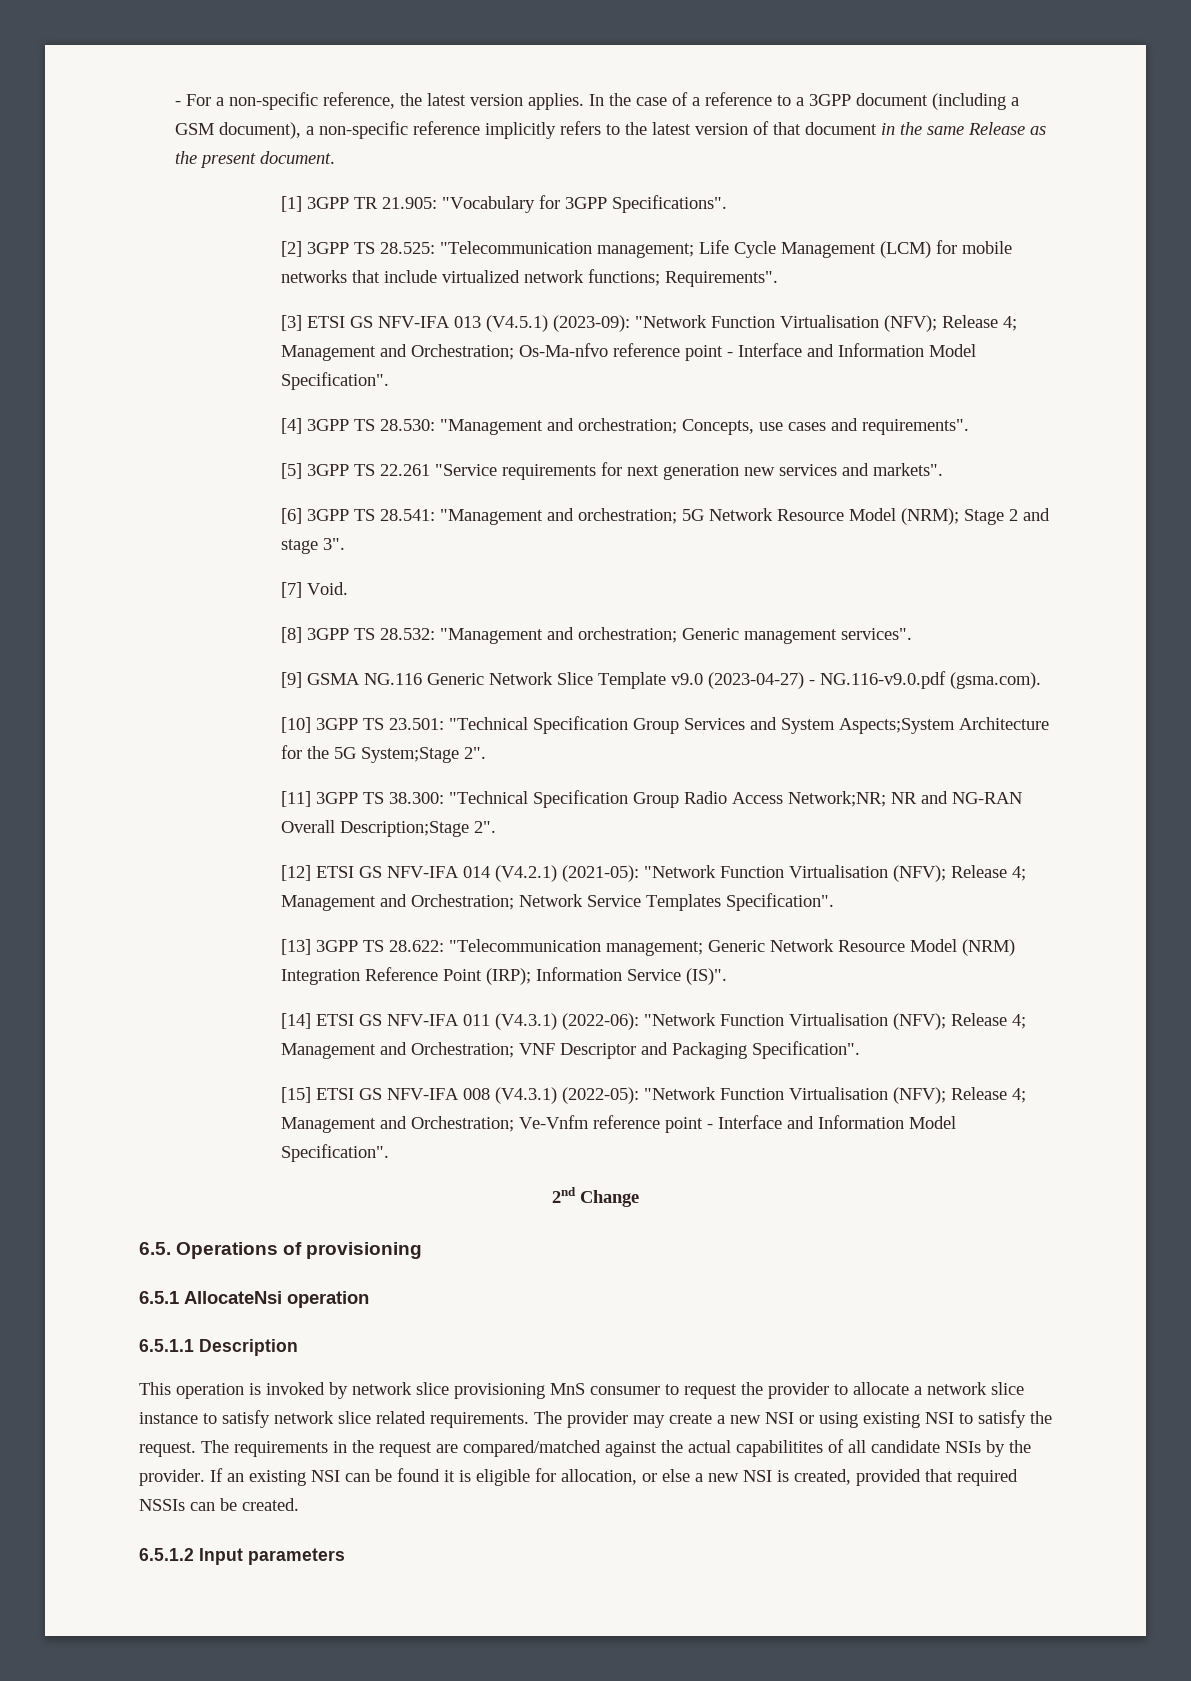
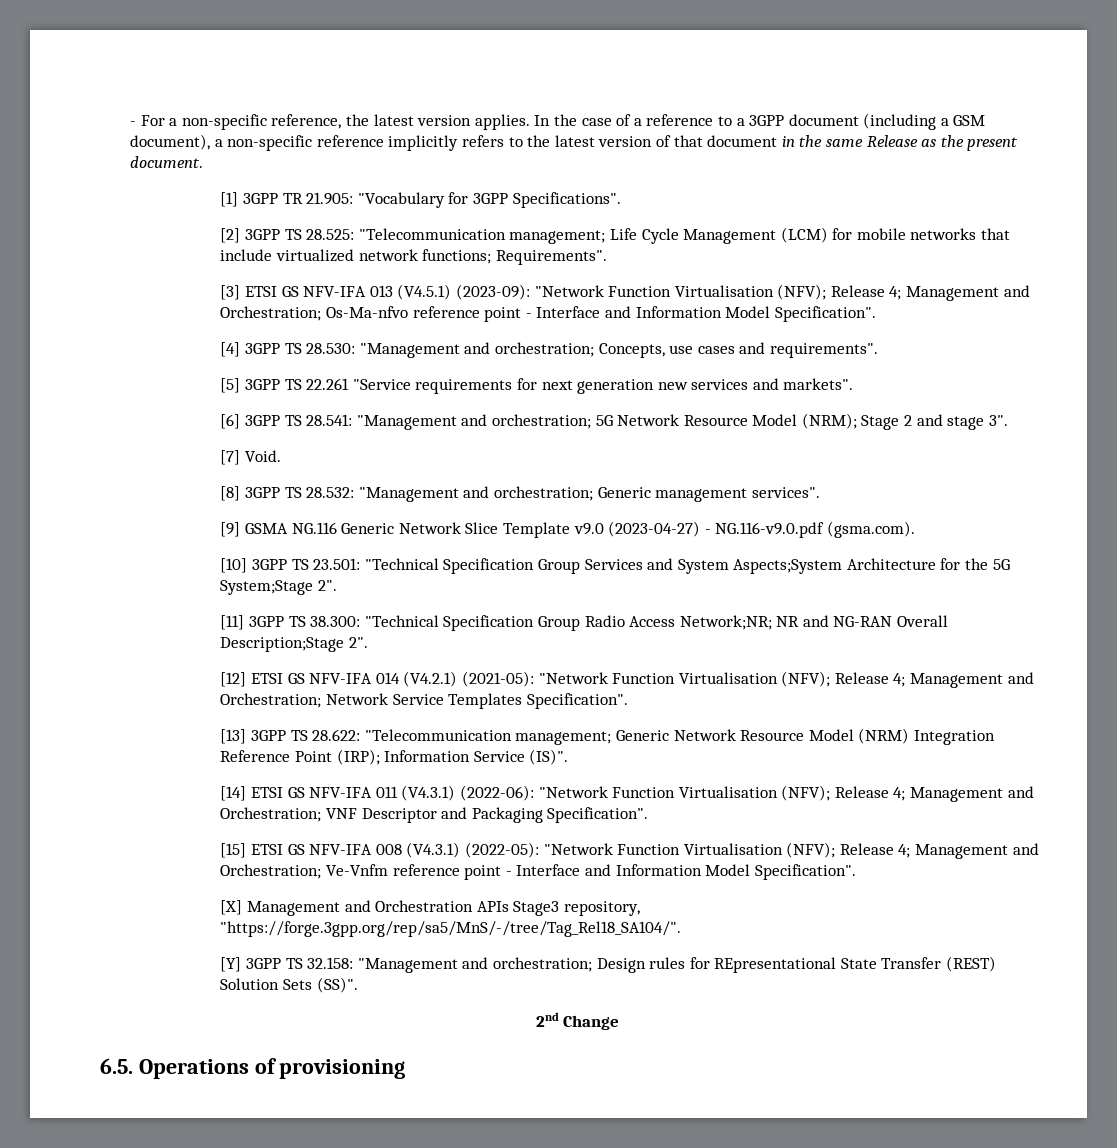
+ [X] Management and Orchestration APIs Stage3 repository, "https://forge.3gpp.org/rep/sa5/MnS/-/tree/Tag_Rel18_SA104/".
+ [Y] 3GPP TS 32.158: "Management and orchestration; Design rules for REpresentational State Transfer (REST) Solution Sets (SS)".
- 6.5.1 AllocateNsi operation
- 6.5.1.1 Description
- This operation is invoked by network slice provisioning MnS consumer to request the provider to allocate a network slice instance to satisfy network slice related requirements. The provider may create a new NSI or using existing NSI to satisfy the request. The requirements in the request are compared/matched against the actual capabilitites of all candidate NSIs by the provider. If an existing NSI can be found it is eligible for allocation, or else a new NSI is created, provided that required NSSIs can be created.
- 6.5.1.2 Input parameters

